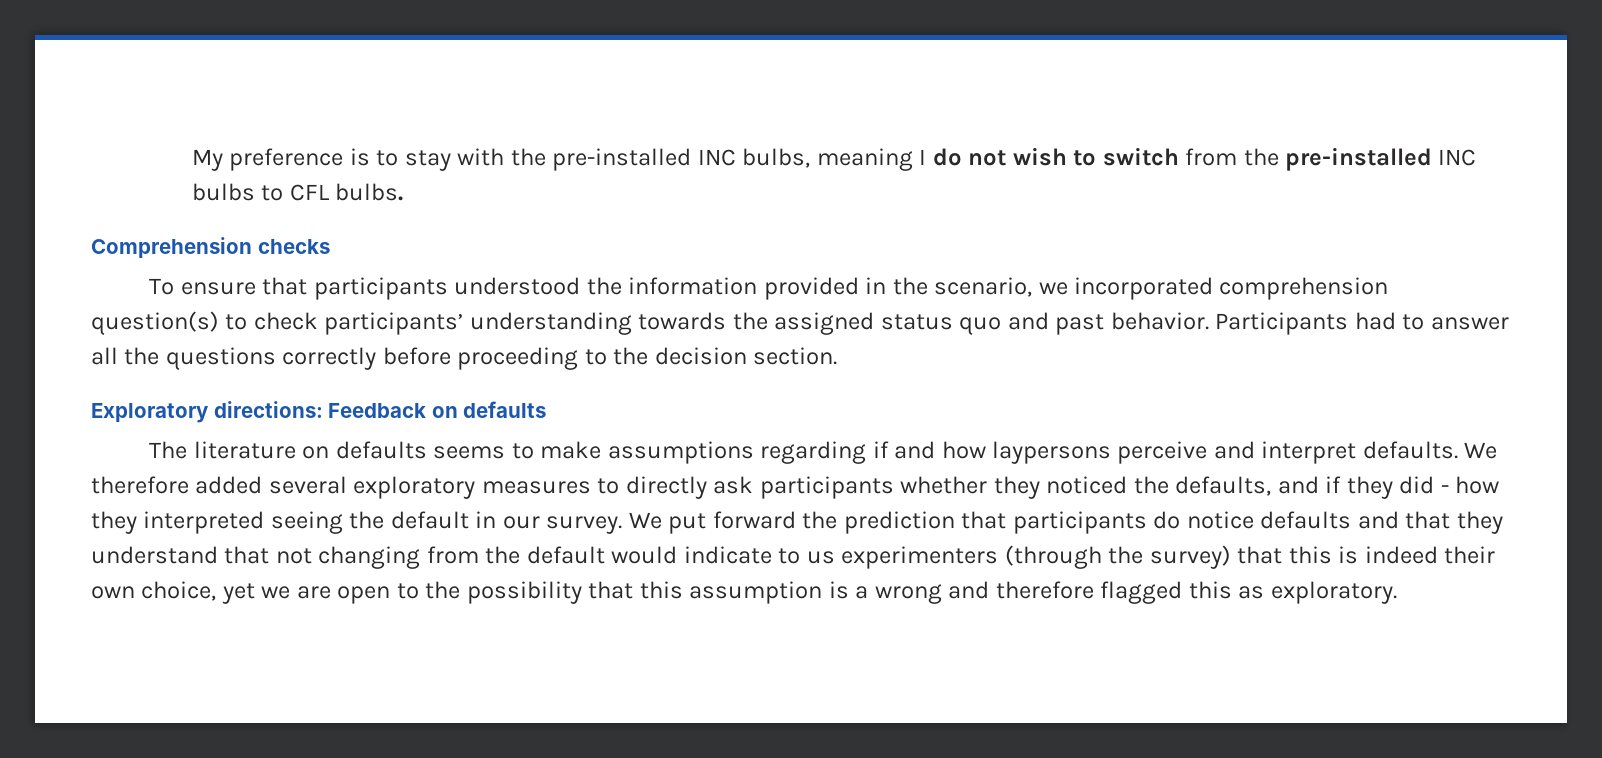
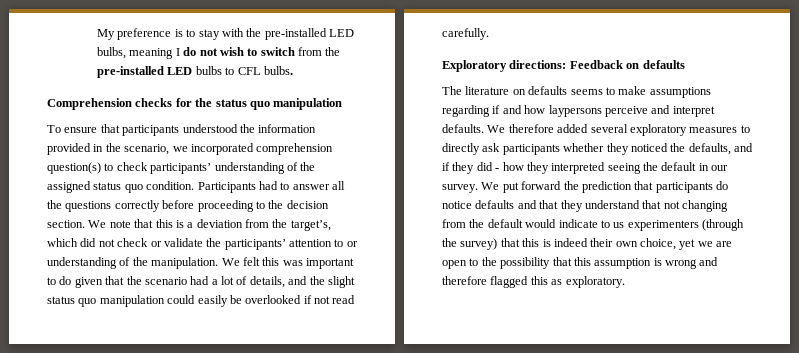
- My preference is to stay with the pre-installed INC bulbs, meaning I do not wish to switch from the pre-installed INC bulbs to CFL bulbs.
+ My preference is to stay with the pre-installed LED bulbs, meaning I do not wish to switch from the pre-installed LED bulbs to CFL bulbs.
- Comprehension checks
+ Comprehension checks for the status quo manipulation
- To ensure that participants understood the information provided in the scenario, we incorporated comprehension question(s) to check participants’ understanding towards the assigned status quo and past behavior.
+ To ensure that participants understood the information provided in the scenario, we incorporated comprehension question(s) to check participants’ understanding of the assigned status quo condition.
+ We note that this is a deviation from the target’s, which did not check or validate the participants’ attention to or understanding of the manipulation. We felt this was important to do given that the scenario had a lot of details, and the slight status quo manipulation could easily be overlooked if not read carefully.
- We put forward the prediction that participants do notice defaults and that they understand that not changing from the default would indicate to us experimenters (through the survey) that this is indeed their own choice, yet we are open to the possibility that this assumption is a wrong and therefore flagged this as exploratory.
+ We put forward the prediction that participants do notice defaults and that they understand that not changing from the default would indicate to us experimenters (through the survey) that this is indeed their own choice, yet we are open to the possibility that this assumption is wrong and therefore flagged this as exploratory.

